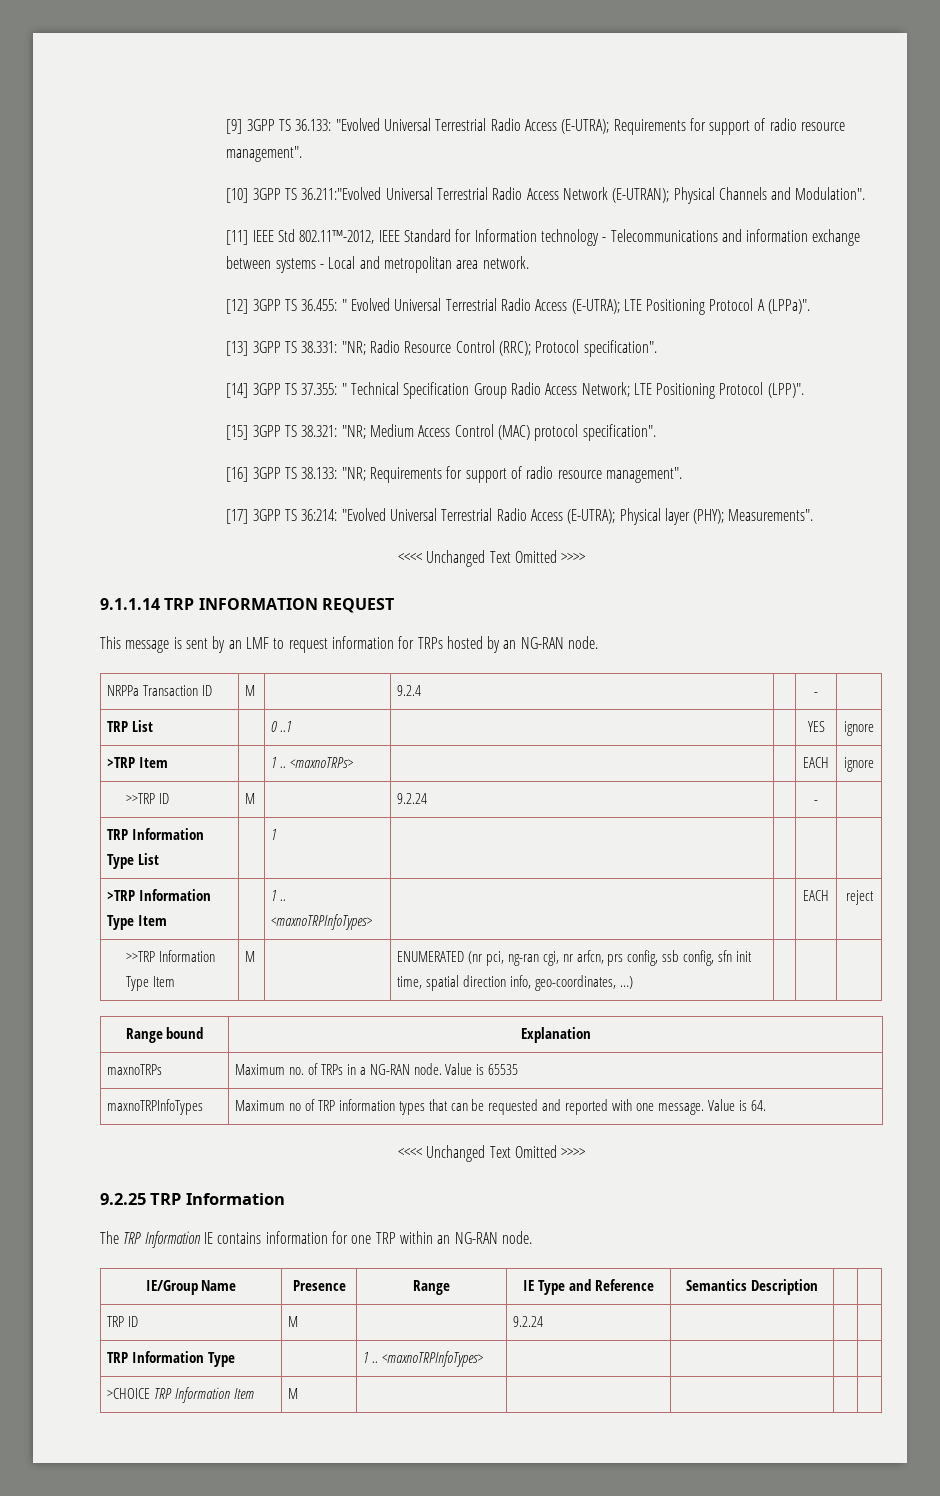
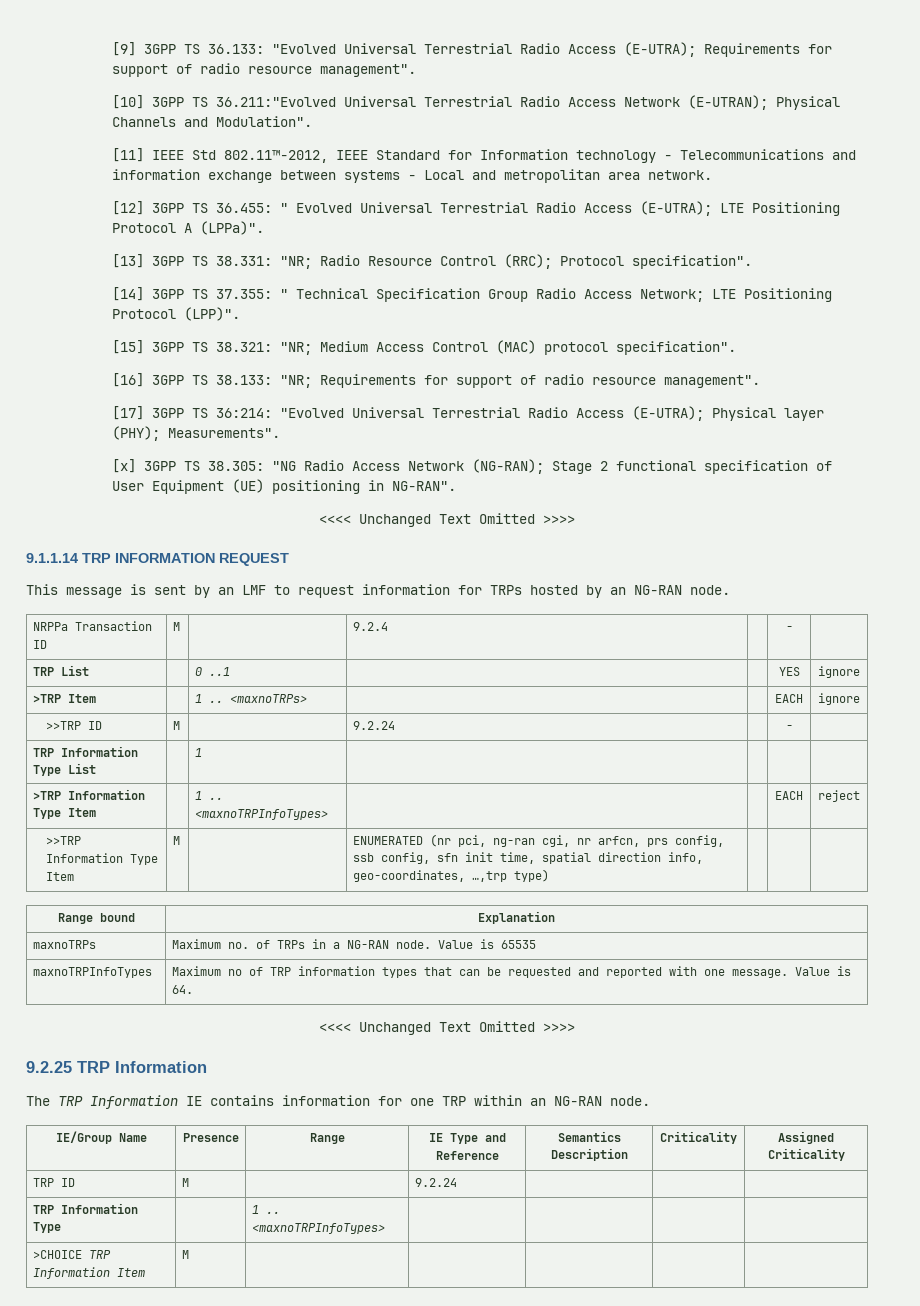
+ [x] 3GPP TS 38.305: "NG Radio Access Network (NG-RAN); Stage 2 functional specification of User Equipment (UE) positioning in NG-RAN".
- >>TRP Information Type Item | M | | ENUMERATED (nr pci, ng-ran cgi, nr arfcn, prs config, ssb config, sfn init time, spatial direction info, geo-coordinates, …) | | |
+ >>TRP Information Type Item | M | | ENUMERATED (nr pci, ng-ran cgi, nr arfcn, prs config, ssb config, sfn init time, spatial direction info, geo-coordinates, …,trp type) | | |
- IE/Group Name | Presence | Range | IE Type and Reference | Semantics Description | |
+ IE/Group Name | Presence | Range | IE Type and Reference | Semantics Description | Criticality | Assigned Criticality

